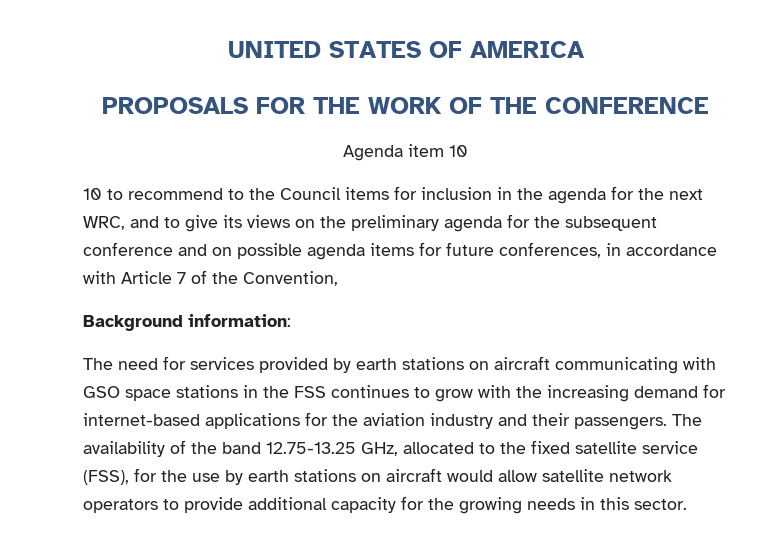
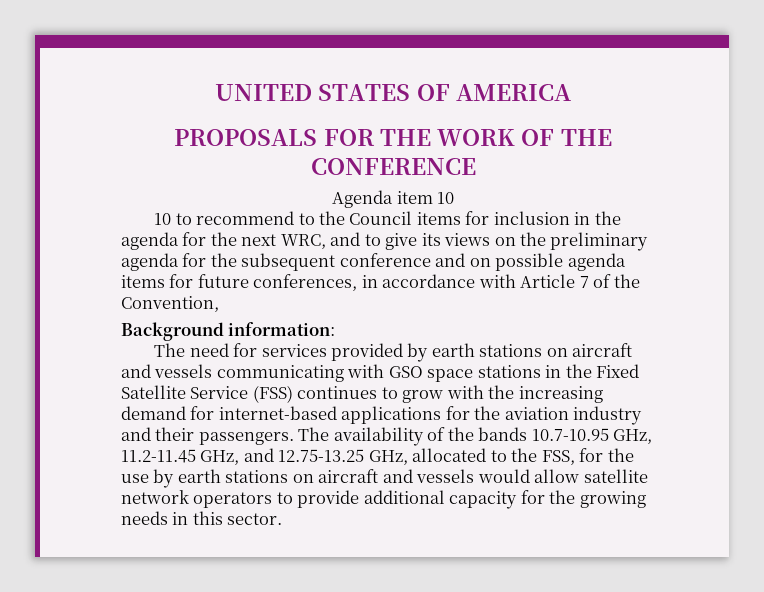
- The need for services provided by earth stations on aircraft communicating with GSO space stations in the FSS continues to grow with the increasing demand for internet-based applications for the aviation industry and their passengers.
+ The need for services provided by earth stations on aircraft and vessels communicating with GSO space stations in the Fixed Satellite Service (FSS) continues to grow with the increasing demand for internet-based applications for the aviation industry and their passengers.
- The availability of the band 12.75-13.25 GHz, allocated to the fixed satellite service (FSS), for the use by earth stations on aircraft would allow satellite network operators to provide additional capacity for the growing needs in this sector.
+ The availability of the bands 10.7-10.95 GHz, 11.2-11.45 GHz, and 12.75-13.25 GHz, allocated to the FSS, for the use by earth stations on aircraft and vessels would allow satellite network operators to provide additional capacity for the growing needs in this sector.

